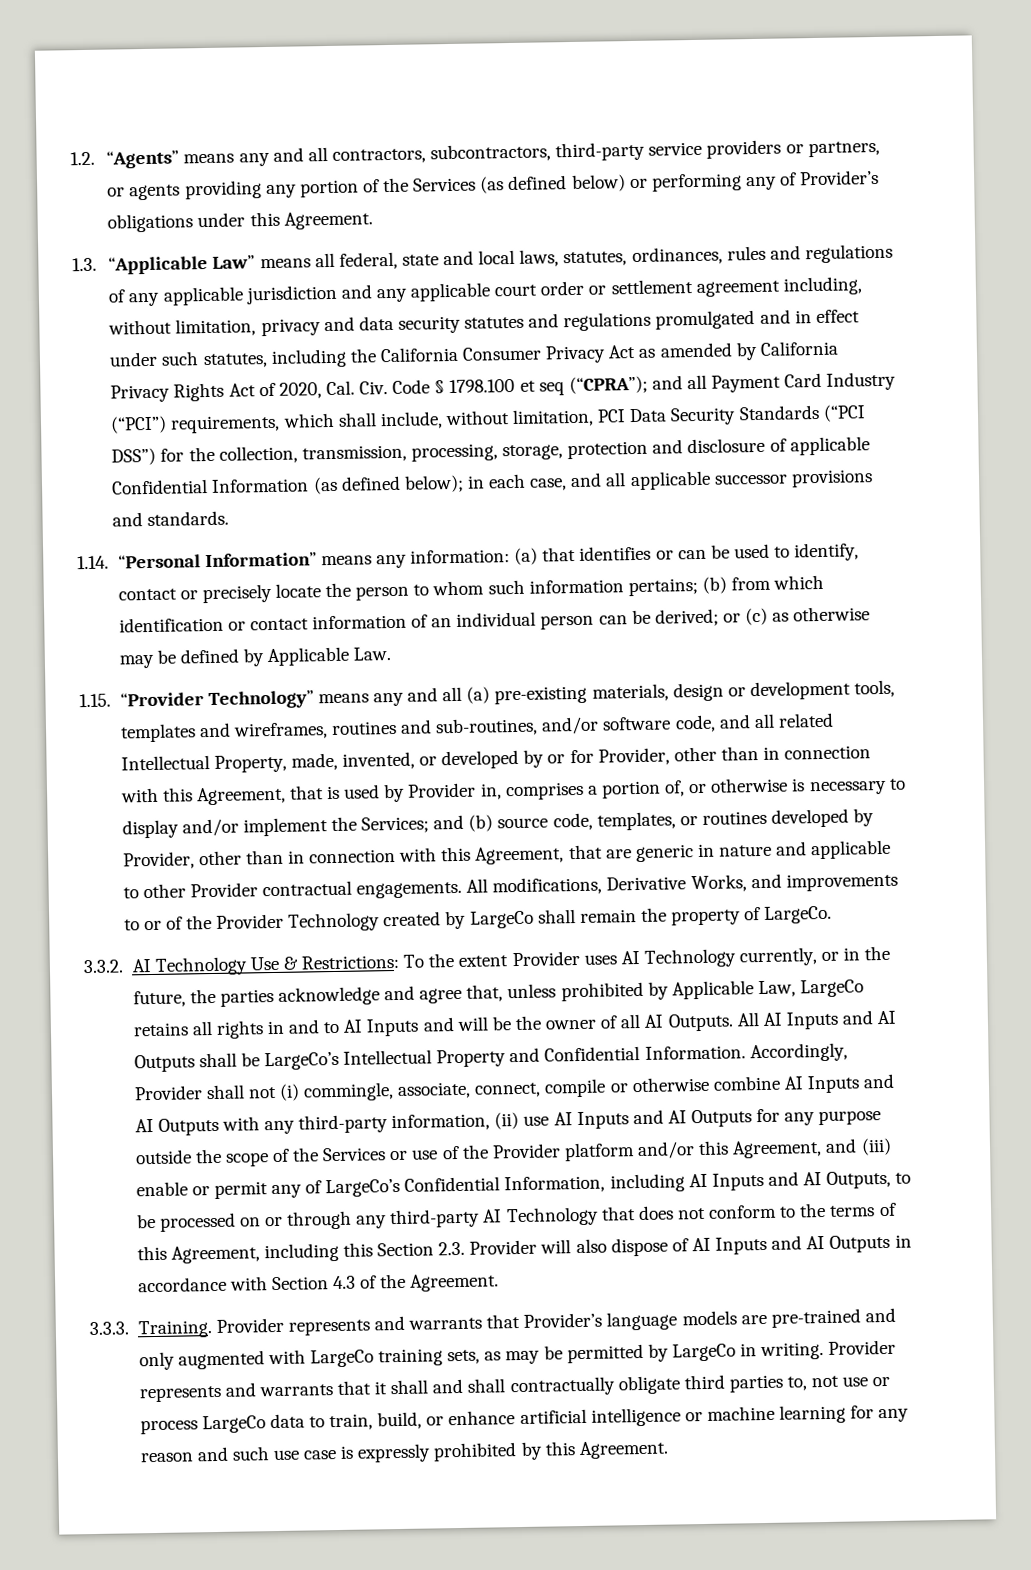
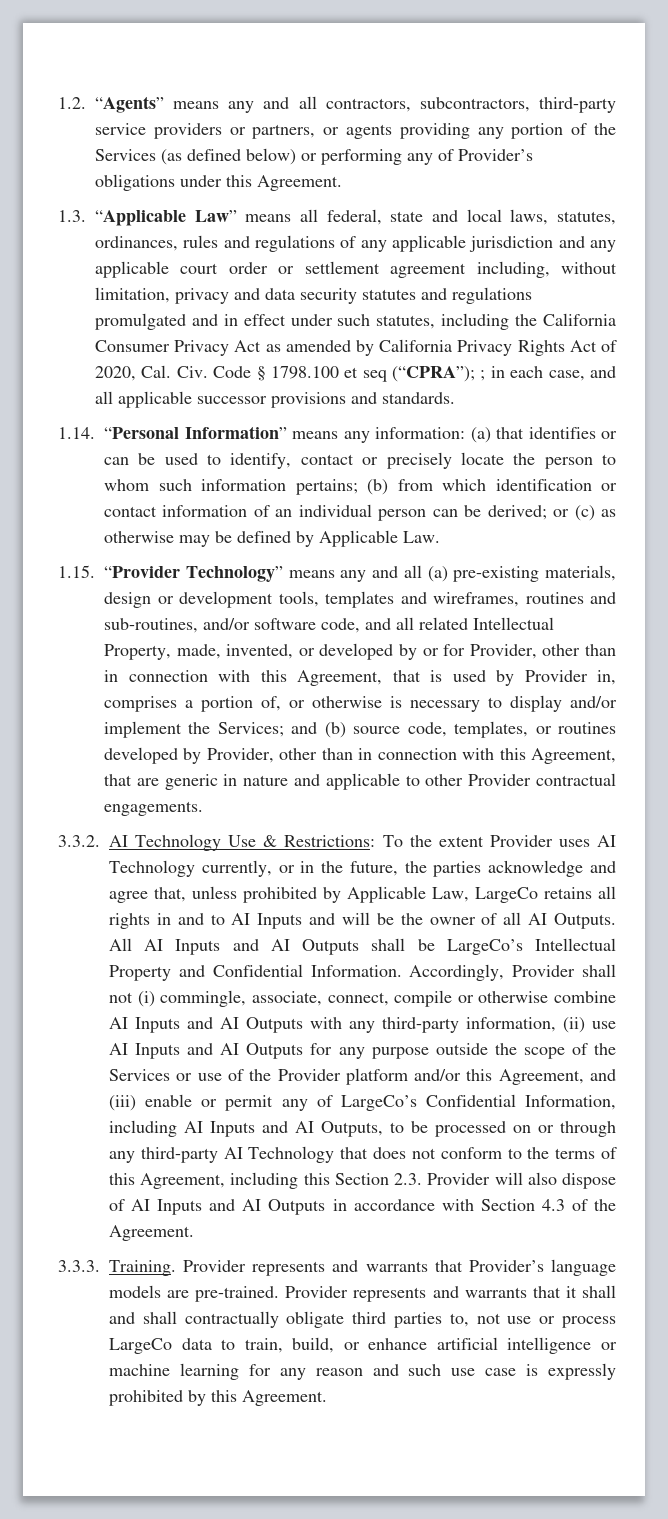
- and all Payment Card Industry (“PCI”) requirements, which shall include, without limitation, PCI Data Security Standards (“PCI DSS”) for the collection, transmission, processing, storage, protection and disclosure of applicable Confidential Information (as defined below);
+ ;
- All modifications, Derivative Works, and improvements to or of the Provider Technology created by LargeCo shall remain the property of LargeCo.
- Provider represents and warrants that Provider’s language models are pre-trained and only augmented with LargeCo training sets, as may be permitted by LargeCo in writing.
+ Provider represents and warrants that Provider’s language models are pre-trained.

